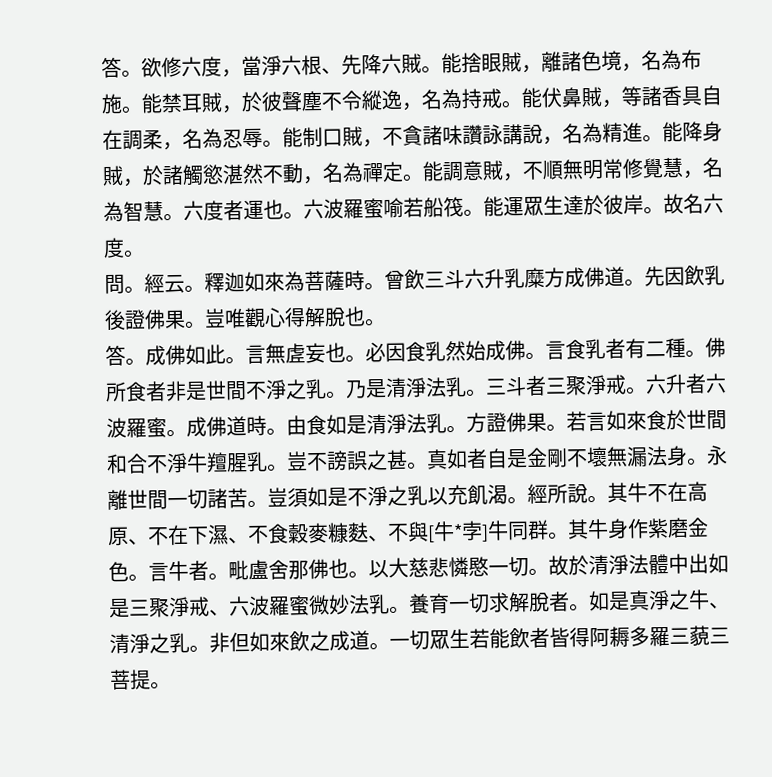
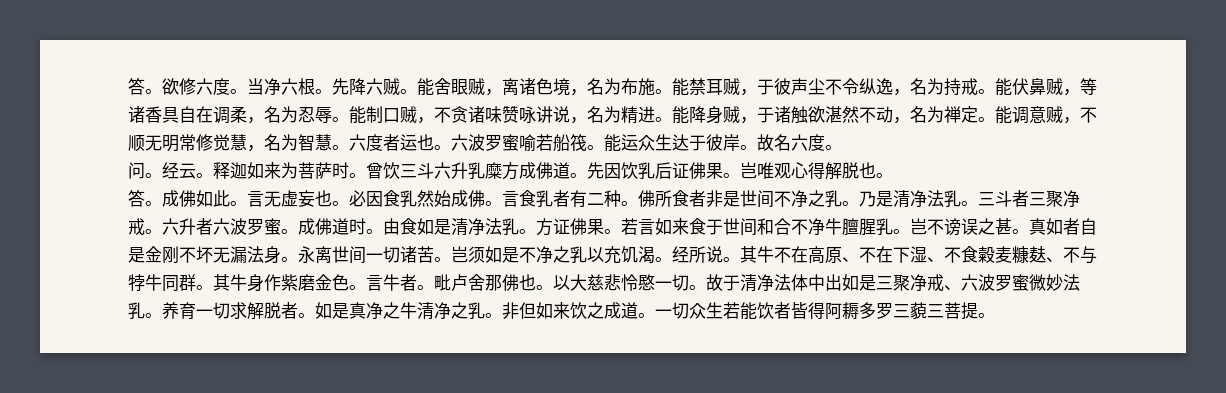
- 欲修六度，當淨六根、先降六賊。能捨眼賊，離諸色境，名為布施。
+ 欲修六度。当净六根。先降六贼。能舍眼贼，离诸色境，名为布施。
- 能禁耳賊，於彼聲塵不令縱逸，名為持戒。能伏鼻賊，等諸香具自在調柔，名為忍辱。能制口賊，不貪諸味讚詠講說，名為精進。能降身賊，於諸觸慾湛然不動，名為禪定。能調意賊，不順無明常修覺慧，名為智慧。
+ 能禁耳贼，于彼声尘不令纵逸，名为持戒。能伏鼻贼，等诸香具自在调柔，名为忍辱。能制口贼，不贪诸味赞咏讲说，名为精进。能降身贼，于诸触欲湛然不动，名为禅定。能调意贼，不顺无明常修觉慧，名为智慧。
- 六度者運也。
+ 六度者运也。
- 六波羅蜜喻若船筏。
+ 六波罗蜜喻若船筏。
- 能運眾生達於彼岸。
+ 能运众生达于彼岸。
- 問。經云。釋迦如來為菩薩時。曾飲三斗六升乳糜方成佛道。
+ 问。经云。释迦如来为菩萨时。曾饮三斗六升乳糜方成佛道。
- 先因飲乳後證佛果。豈唯觀心得解脫也。
+ 先因饮乳后证佛果。岂唯观心得解脱也。
- 言無虗妄也。
+ 言无虚妄也。
- 言食乳者有二種。
+ 言食乳者有二种。
- 佛所食者非是世間不淨之乳。
+ 佛所食者非是世间不净之乳。
- 乃是清淨法乳。
+ 乃是清净法乳。
- 三斗者三聚淨戒。
+ 三斗者三聚净戒。
- 六升者六波羅蜜。
+ 六升者六波罗蜜。
- 成佛道時。
+ 成佛道时。
- 由食如是清淨法乳。
+ 由食如是清净法乳。
- 方證佛果。
+ 方证佛果。
- 若言如來食於世間和合不淨牛羶腥乳。豈不謗誤之甚。
+ 若言如来食于世间和合不净牛膻腥乳。岂不谤误之甚。
- 真如者自是金剛不壞無漏法身。
+ 真如者自是金刚不坏无漏法身。
- 永離世間一切諸苦。豈須如是不淨之乳以充飢渴。經所說。
+ 永离世间一切诸苦。岂须如是不净之乳以充饥渴。经所说。
- 其牛不在高原、不在下濕、不食糓麥糠麩、不與[牛*孛]牛同群。
+ 其牛不在高原、不在下湿、不食糓麦糠麸、不与㹀牛同群。
- 毗盧舍那佛也。
+ 毗卢舍那佛也。
- 以大慈悲憐愍一切。
+ 以大慈悲怜愍一切。
- 故於清淨法體中出如是三聚淨戒、六波羅蜜微妙法乳。
+ 故于清净法体中出如是三聚净戒、六波罗蜜微妙法乳。
- 養育一切求解脫者。
+ 养育一切求解脱者。
- 如是真淨之牛、清淨之乳。
+ 如是真净之牛清净之乳。
- 非但如來飲之成道。
+ 非但如来饮之成道。
- 一切眾生若能飲者皆得阿耨多羅三藐三菩提。
+ 一切众生若能饮者皆得阿耨多罗三藐三菩提。

